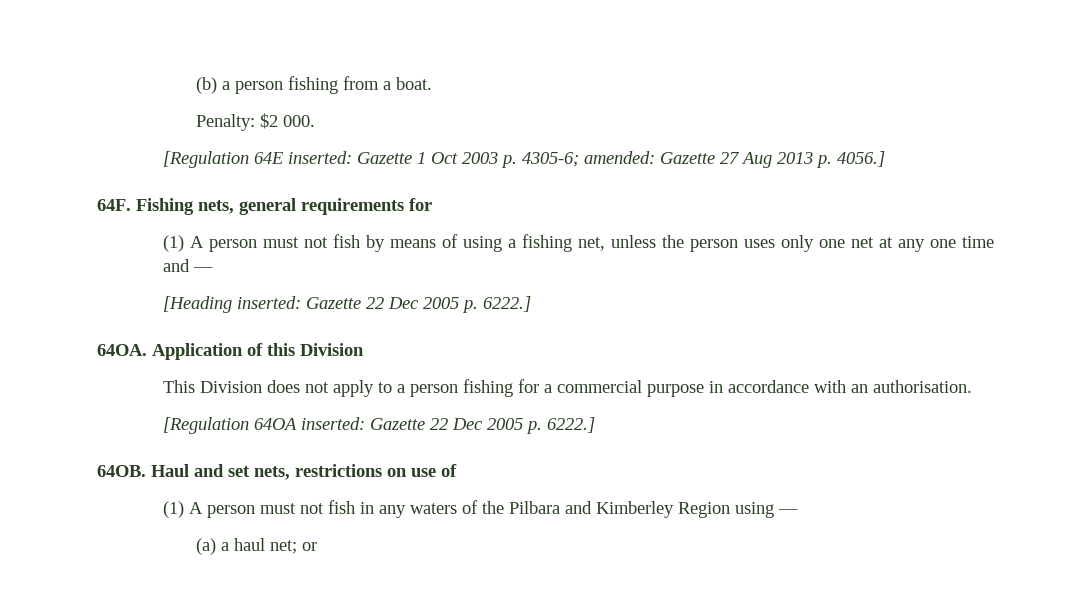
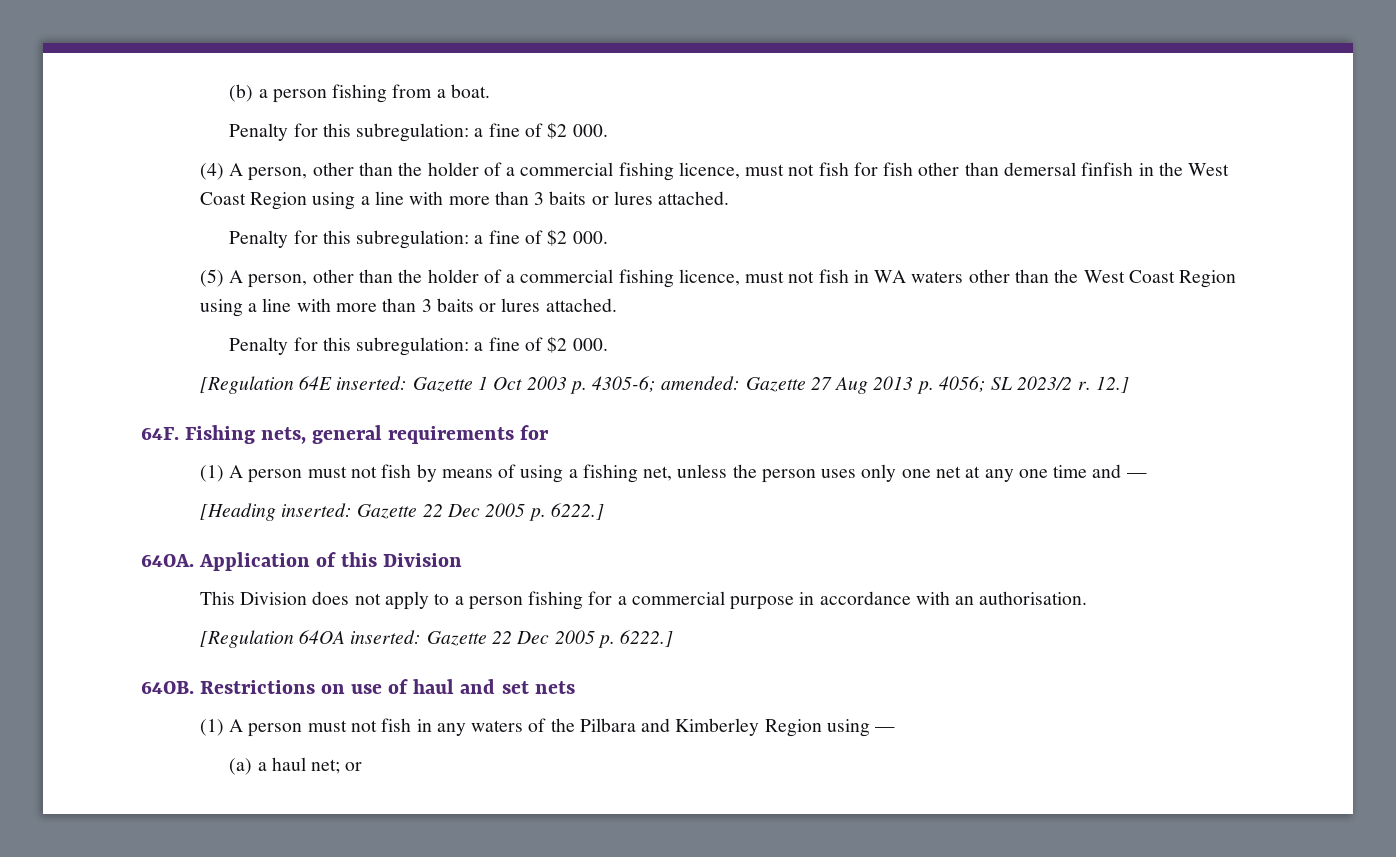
  (b) a person fishing from a boat.
- Penalty: $2 000.
+ Penalty for this subregulation: a fine of $2 000.
+ (4) A person, other than the holder of a commercial fishing licence, must not fish for fish other than demersal finfish in the West Coast Region using a line with more than 3 baits or lures attached.
+ Penalty for this subregulation: a fine of $2 000.
+ (5) A person, other than the holder of a commercial fishing licence, must not fish in WA waters other than the West Coast Region using a line with more than 3 baits or lures attached.
+ Penalty for this subregulation: a fine of $2 000.
- [Regulation 64E inserted: Gazette 1 Oct 2003 p. 4305-6; amended: Gazette 27 Aug 2013 p. 4056.]
+ [Regulation 64E inserted: Gazette 1 Oct 2003 p. 4305-6; amended: Gazette 27 Aug 2013 p. 4056; SL 2023/2 r. 12.]
- Haul and set nets, restrictions on use of
+ Restrictions on use of haul and set nets

